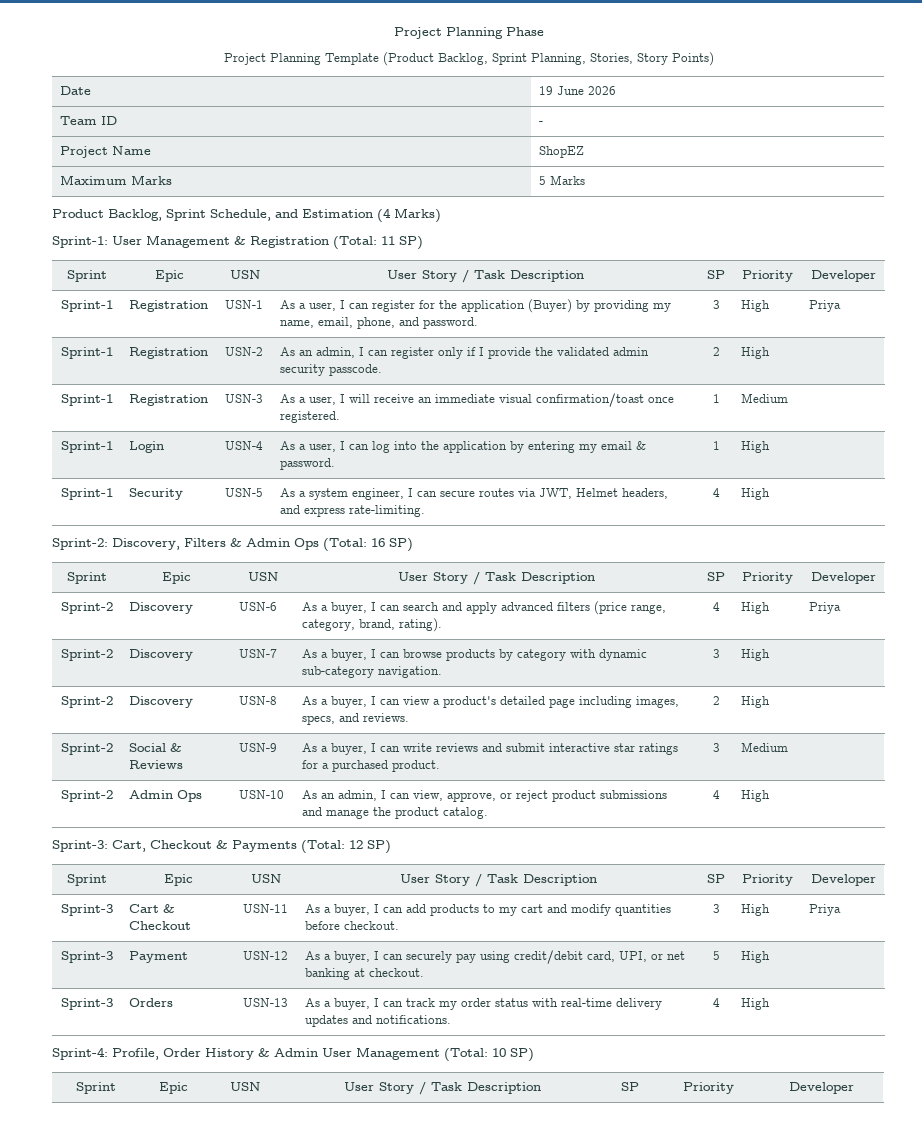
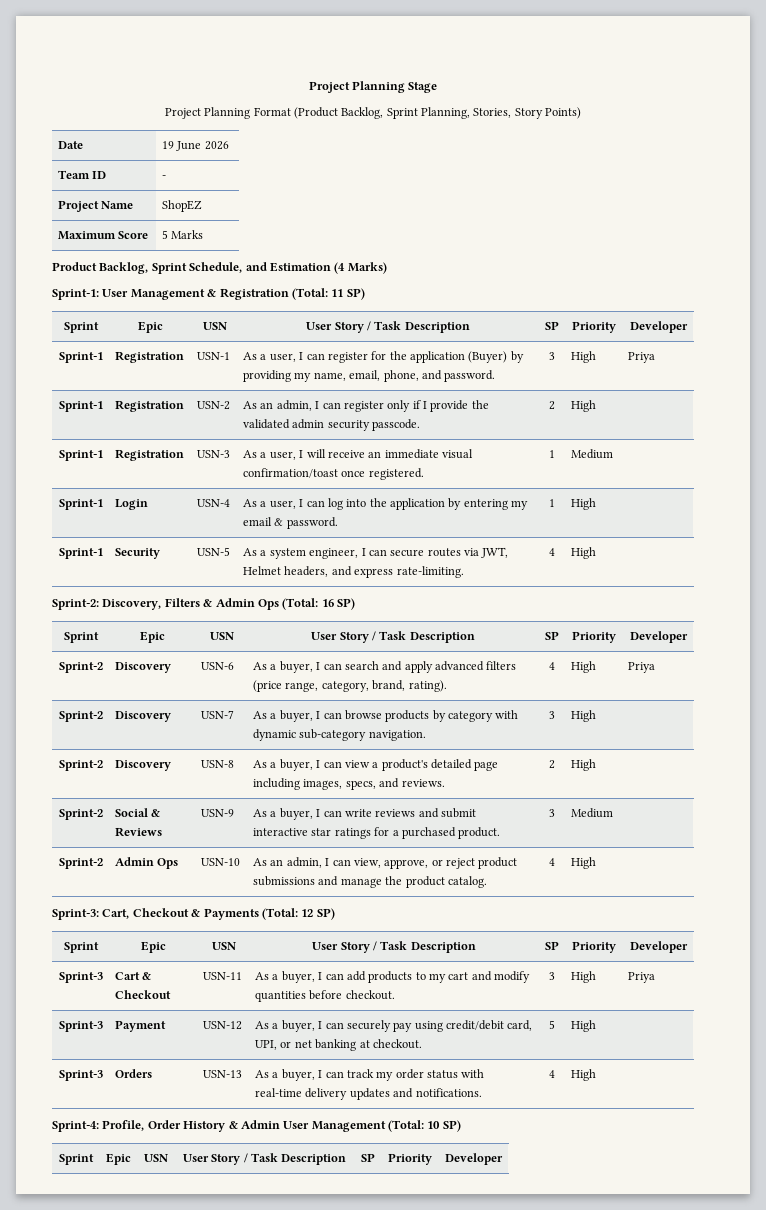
- Project Planning Phase
- Project Planning Template (Product Backlog, Sprint Planning, Stories, Story Points)
+ Project Planning Stage
+ Project Planning Format (Product Backlog, Sprint Planning, Stories, Story Points)
- Maximum Marks | 5 Marks
+ Maximum Score | 5 Marks

